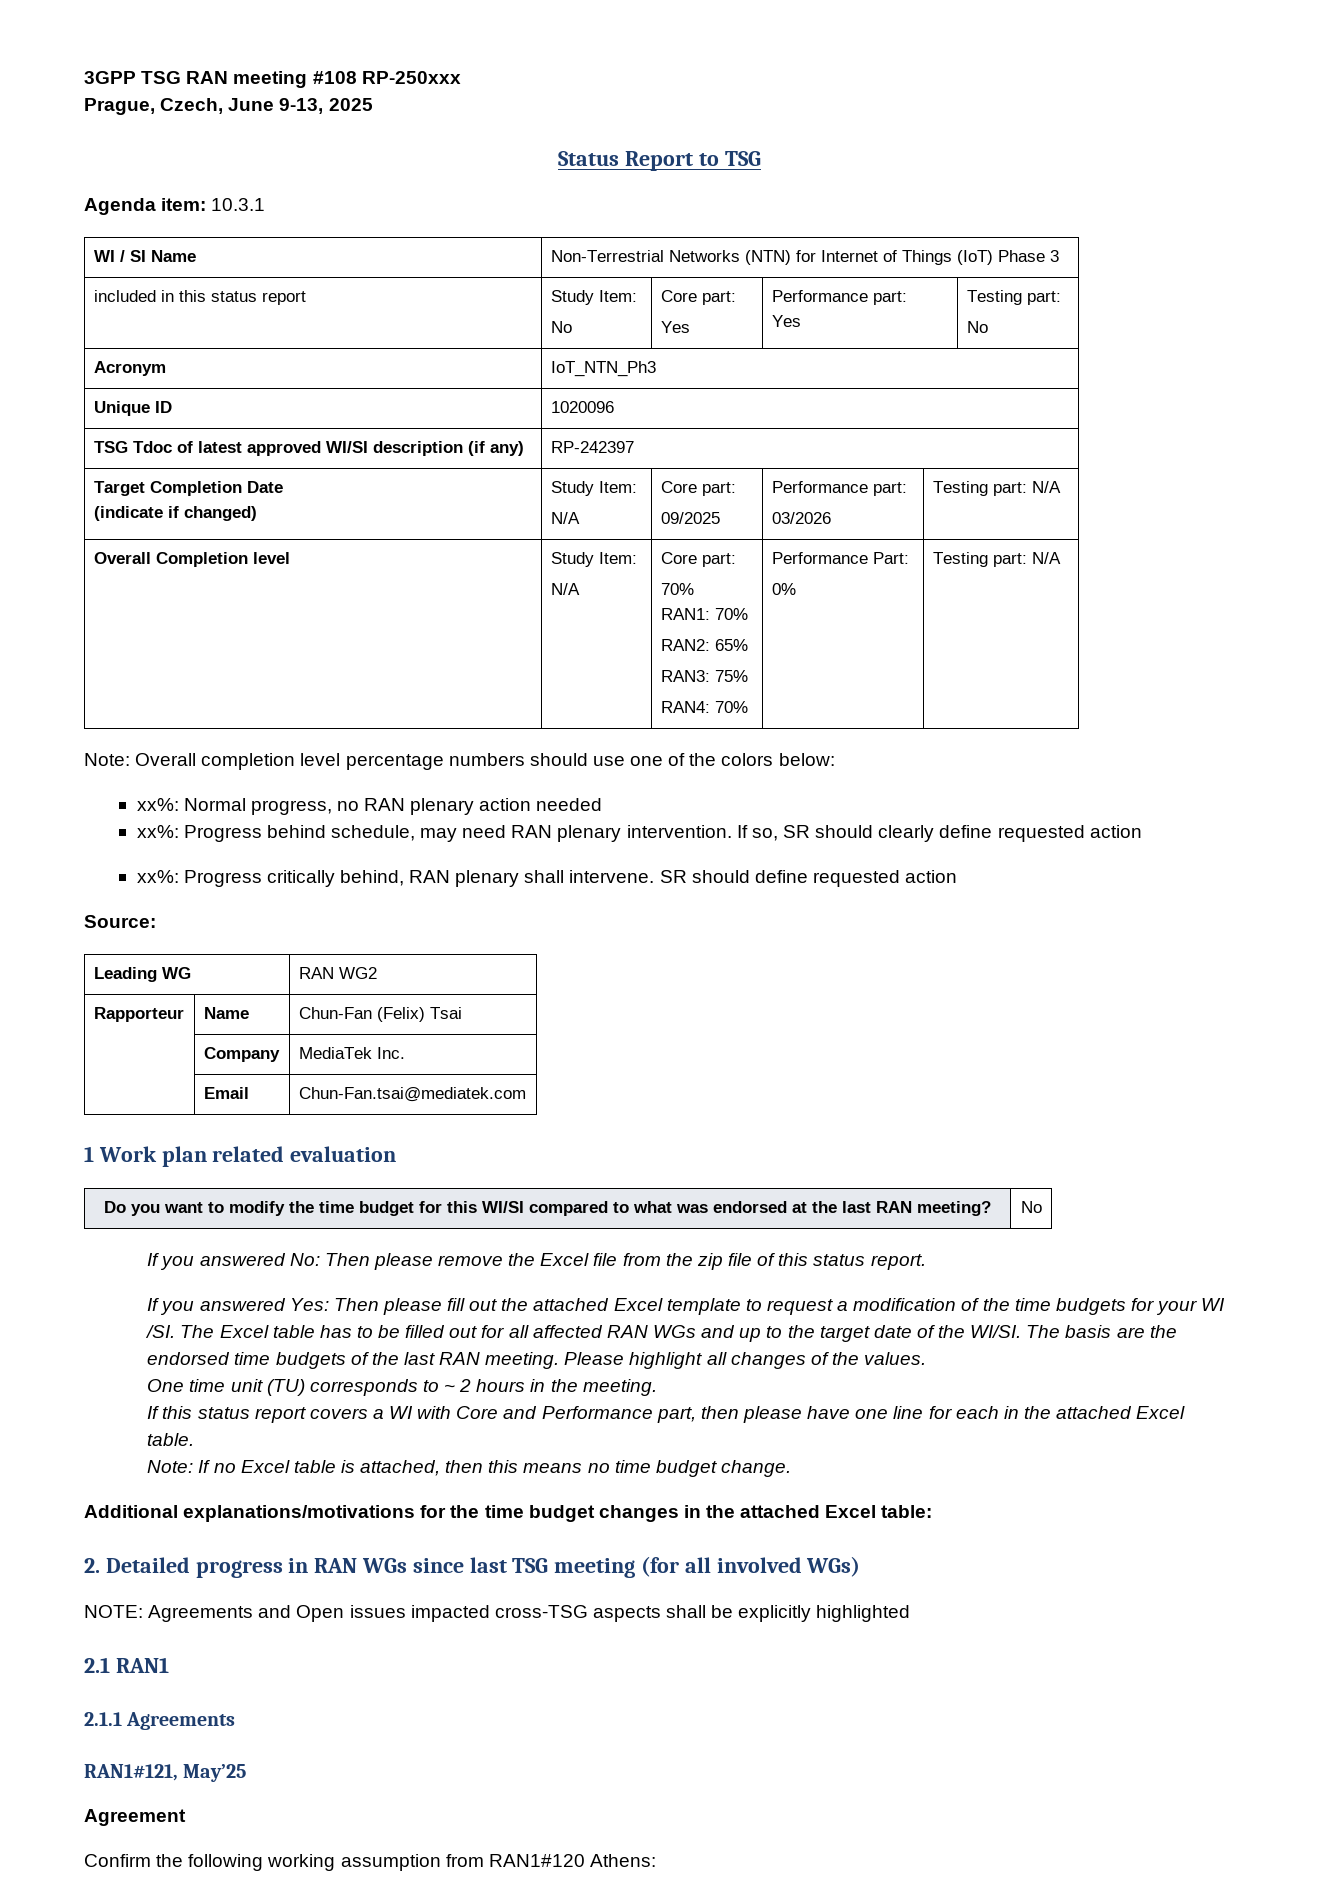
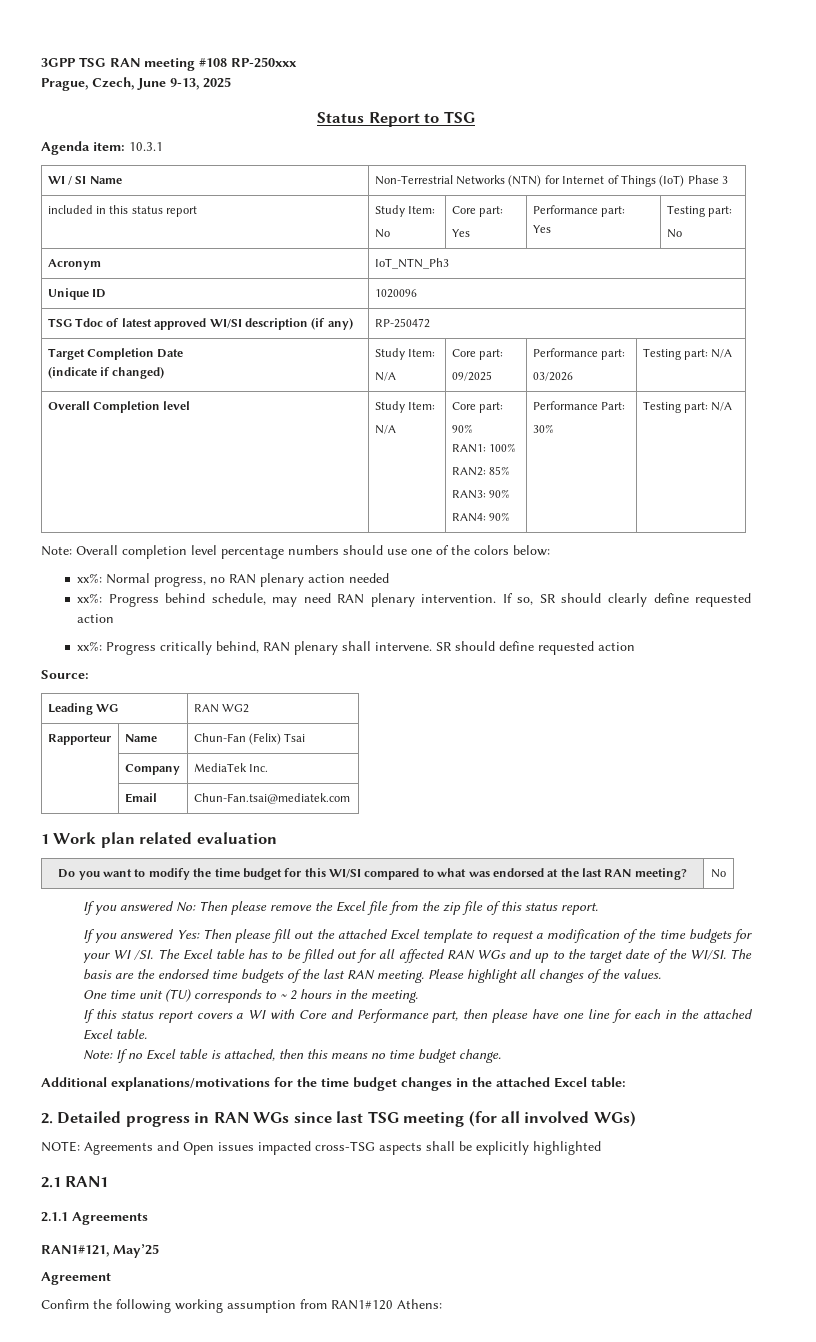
- TSG Tdoc of latest approved WI/SI description (if any) | RP-242397
+ TSG Tdoc of latest approved WI/SI description (if any) | RP-250472
  Overall Completion level | Study Item:
  N/A | Core part:
- 70%
- RAN1: 70%
- RAN2: 65%
- RAN3: 75%
- RAN4: 70% | Performance Part:
- 0% | Testing part: N/A
+ 90%
+ RAN1: 100%
+ RAN2: 85%
+ RAN3: 90%
+ RAN4: 90% | Performance Part:
+ 30% | Testing part: N/A

